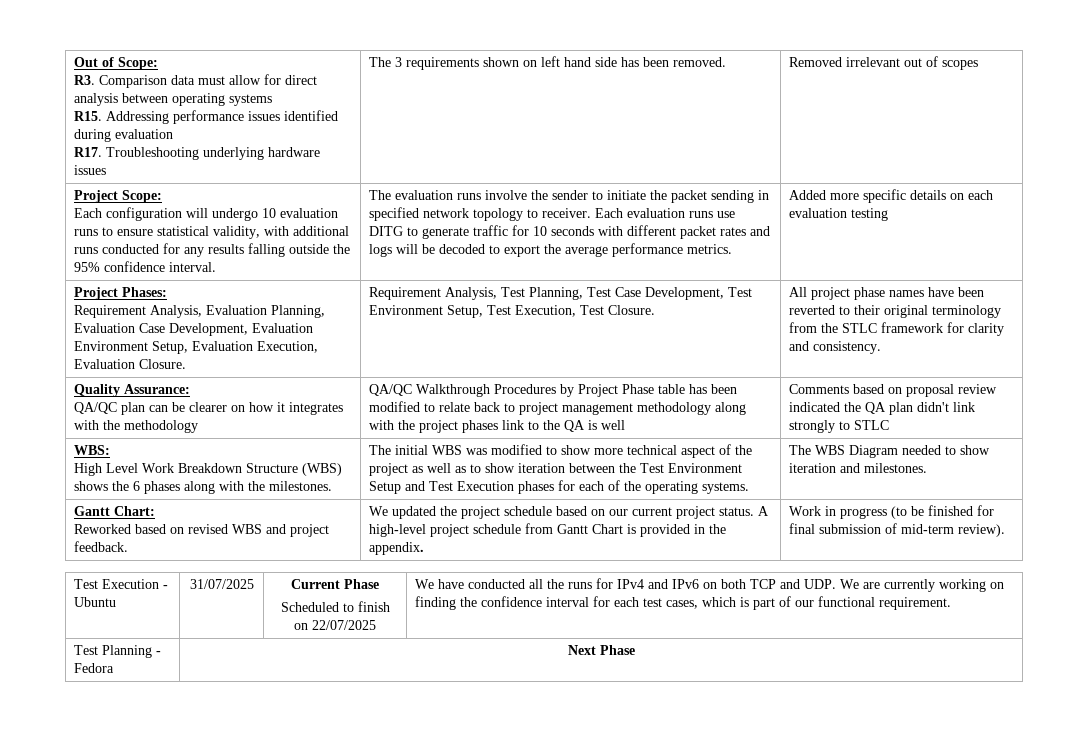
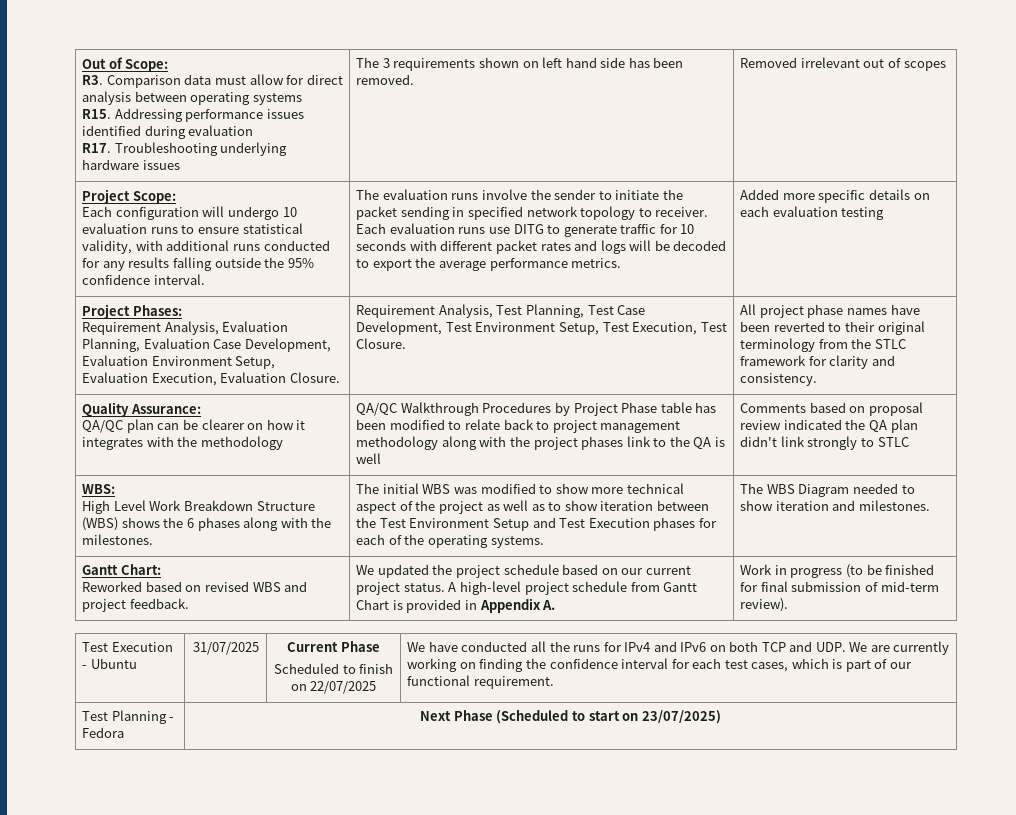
- A high-level project schedule from Gantt Chart is provided in the appendix.
+ A high-level project schedule from Gantt Chart is provided in Appendix A.
- Test Planning - Fedora | Next Phase
+ Test Planning - Fedora | Next Phase (Scheduled to start on 23/07/2025)

